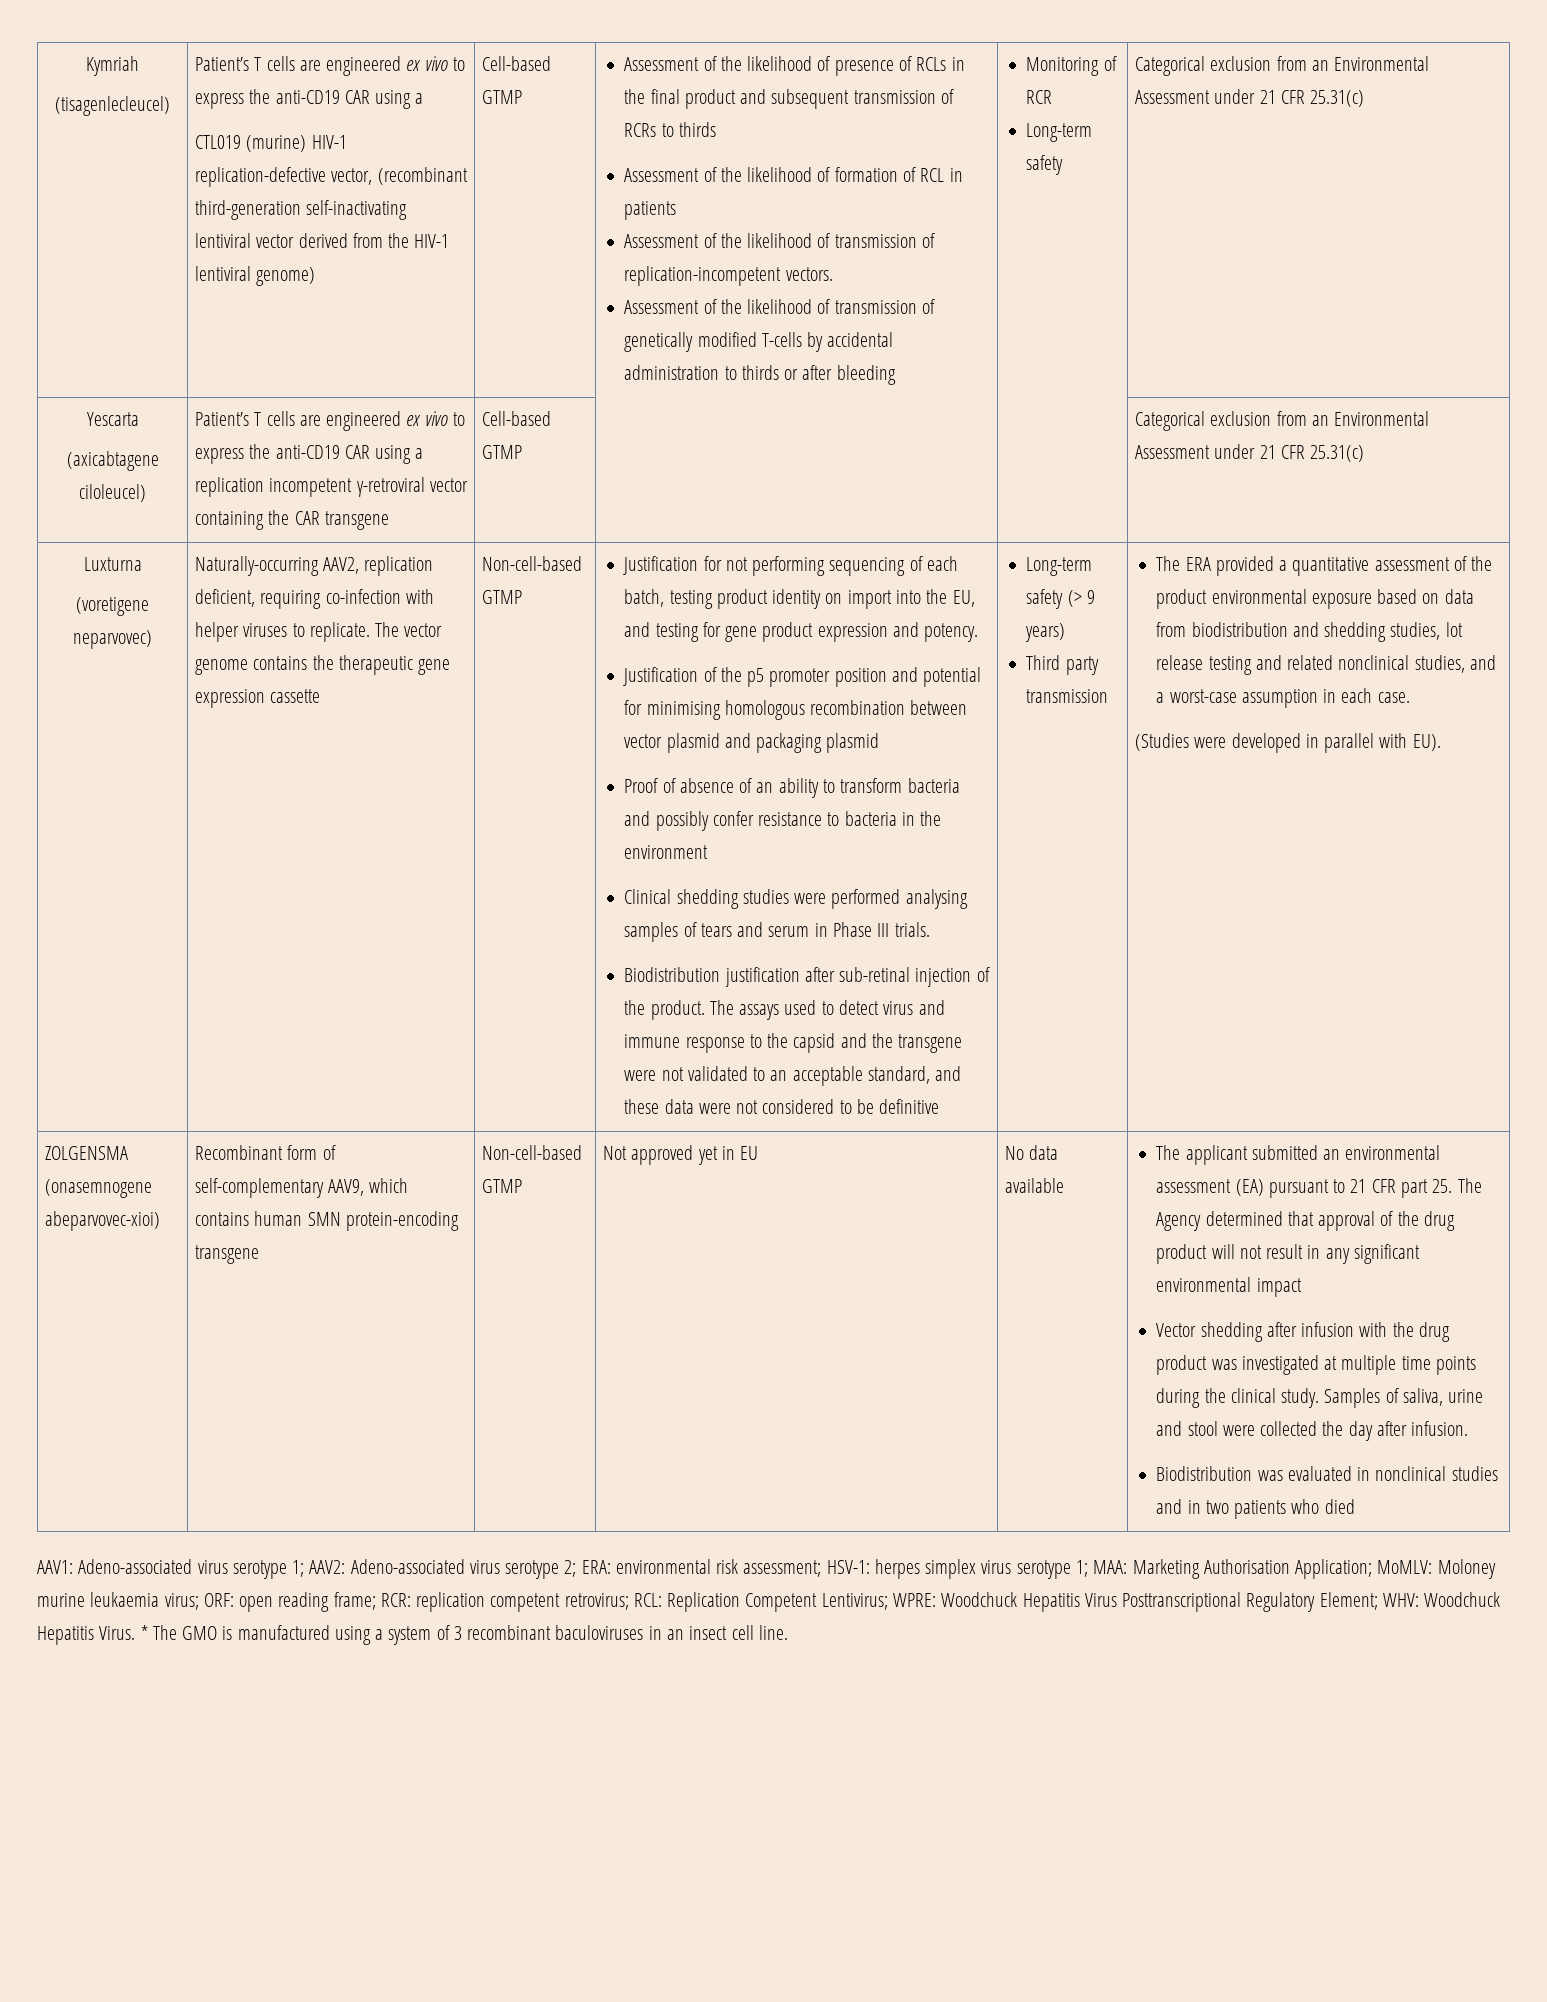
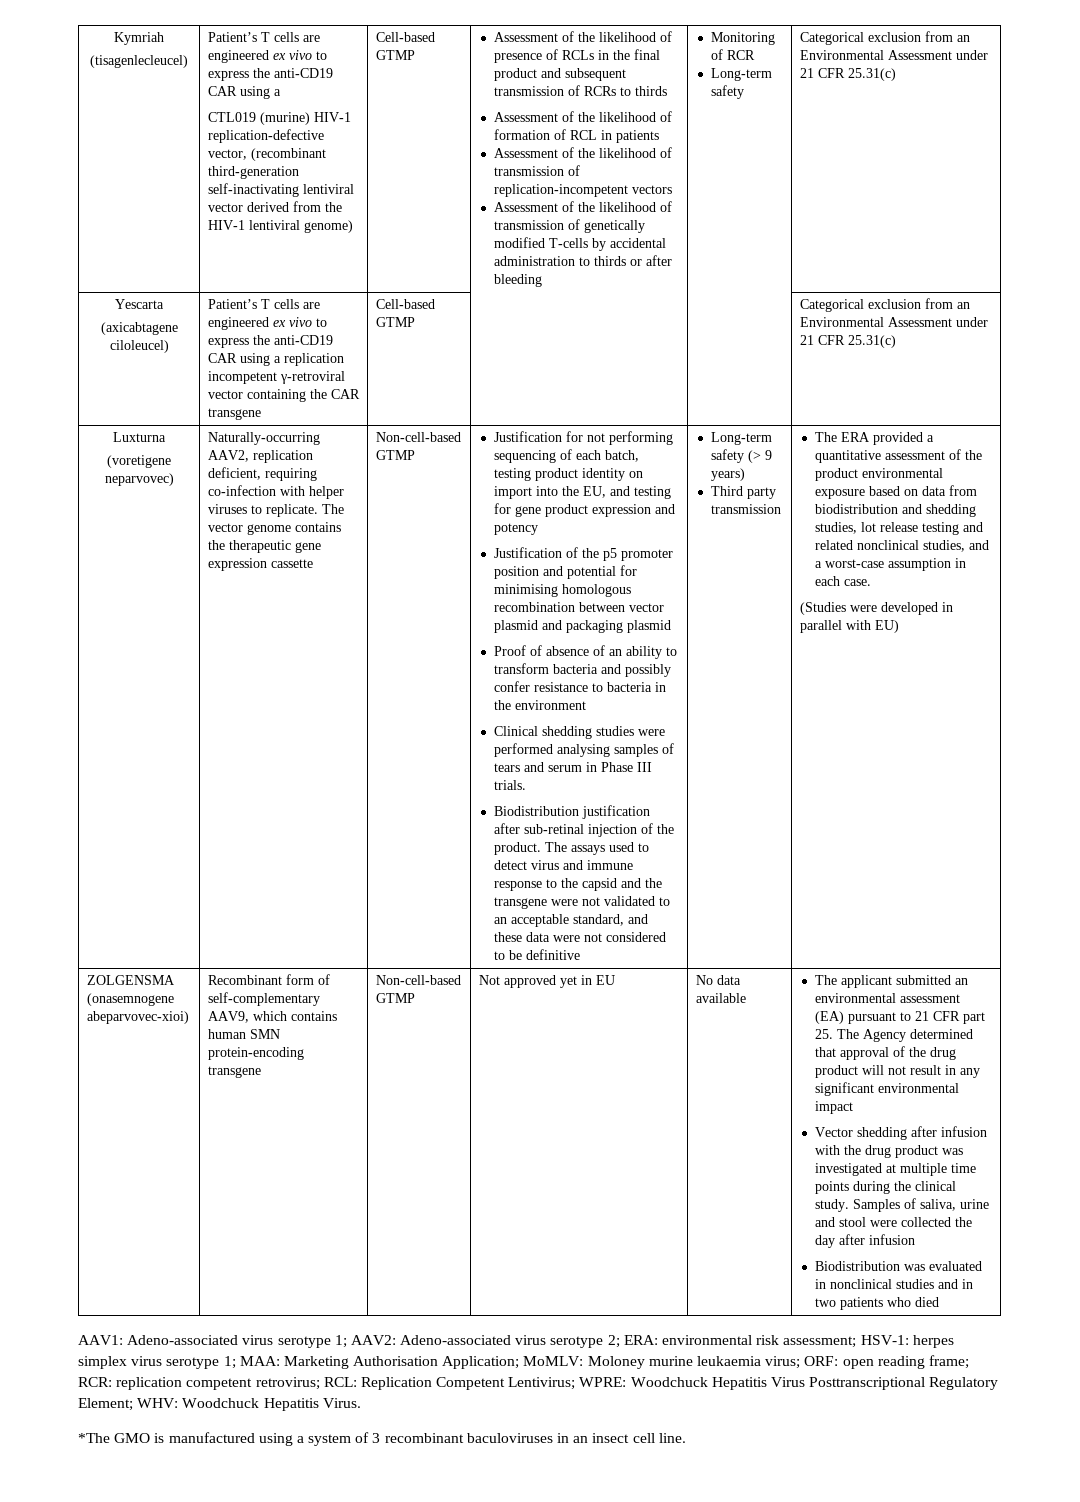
- Assessment of the likelihood of transmission of replication-incompetent vectors.
+ Assessment of the likelihood of transmission of replication-incompetent vectors
- Justification for not performing sequencing of each batch, testing product identity on import into the EU, and testing for gene product expression and potency.
+ Justification for not performing sequencing of each batch, testing product identity on import into the EU, and testing for gene product expression and potency
- (Studies were developed in parallel with EU).
+ (Studies were developed in parallel with EU)
- Samples of saliva, urine and stool were collected the day after infusion.
+ Samples of saliva, urine and stool were collected the day after infusion
- Woodchuck Hepatitis Virus. * The GMO is manufactured using a system of 3 recombinant baculoviruses in an insect cell line.
+ Woodchuck Hepatitis Virus.
+ *The GMO is manufactured using a system of 3 recombinant baculoviruses in an insect cell line.

